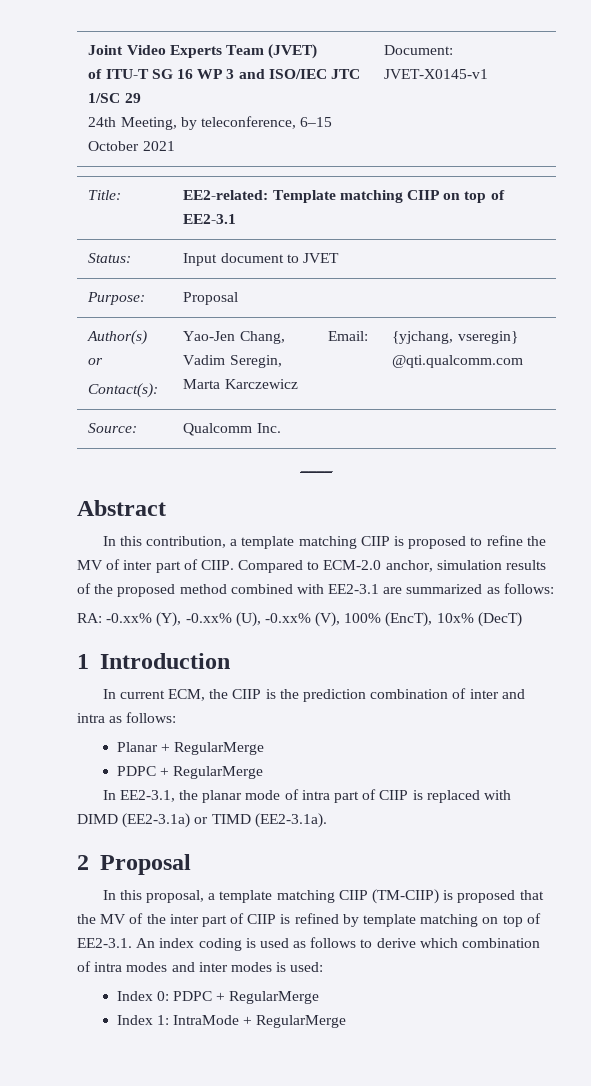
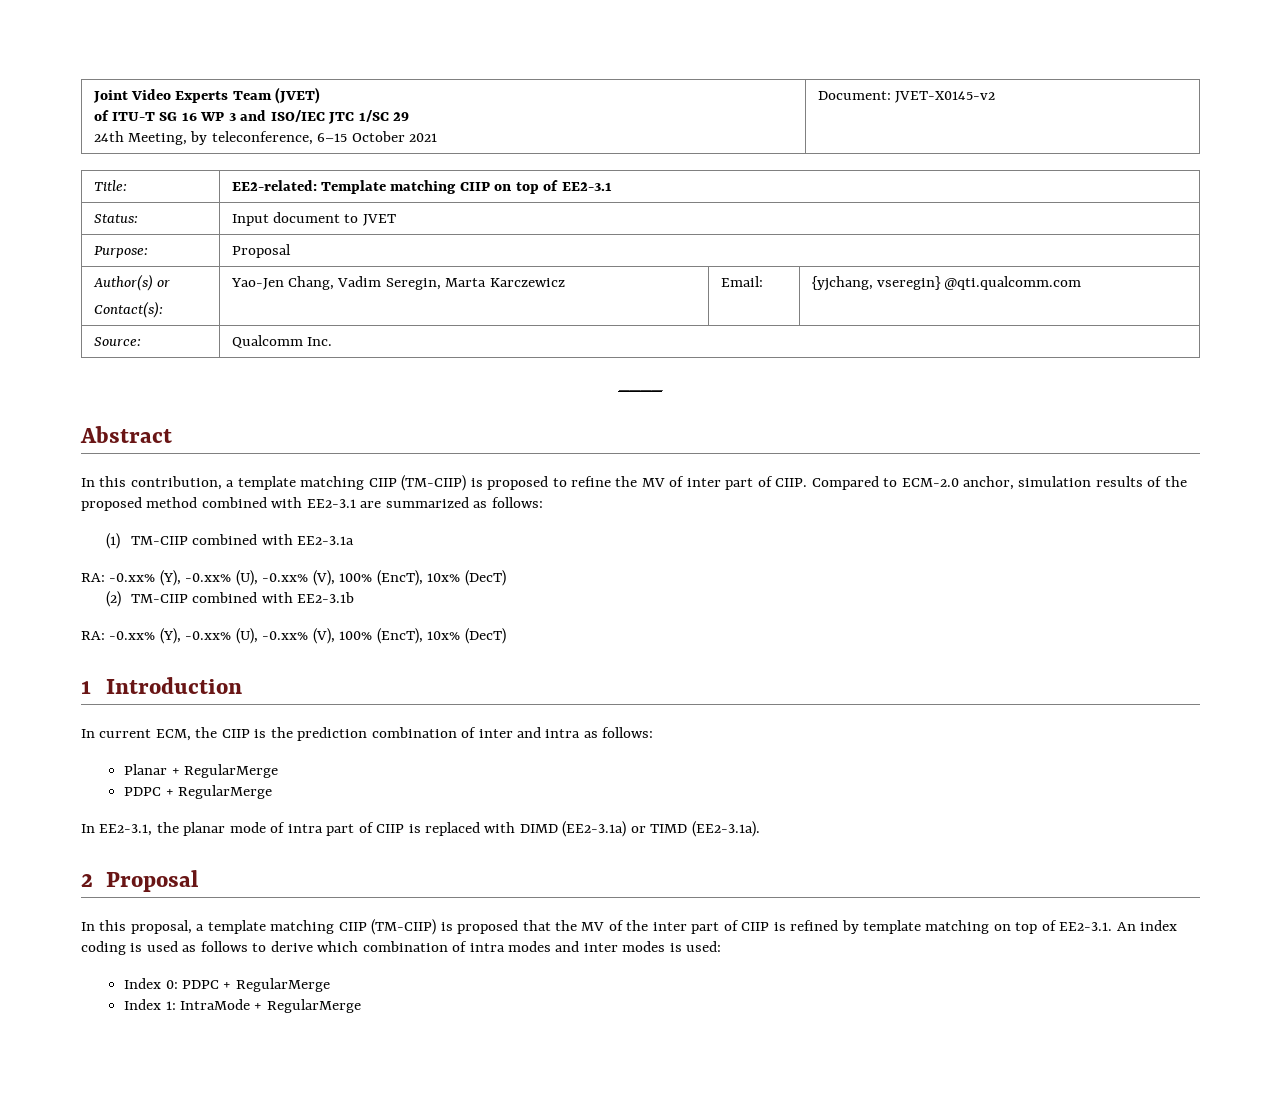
  Joint Video Experts Team (JVET)
  of ITU-T SG 16 WP 3 and ISO/IEC JTC 1/SC 29
- 24th Meeting, by teleconference, 6–15 October 2021 | Document: JVET-X0145-v1
+ 24th Meeting, by teleconference, 6–15 October 2021 | Document: JVET-X0145-v2
- In this contribution, a template matching CIIP is proposed to refine the MV of inter part of CIIP.
+ In this contribution, a template matching CIIP (TM-CIIP) is proposed to refine the MV of inter part of CIIP.
+ (1) TM-CIIP combined with EE2-3.1a
+ RA: -0.xx% (Y), -0.xx% (U), -0.xx% (V), 100% (EncT), 10x% (DecT)
+ (2) TM-CIIP combined with EE2-3.1b

